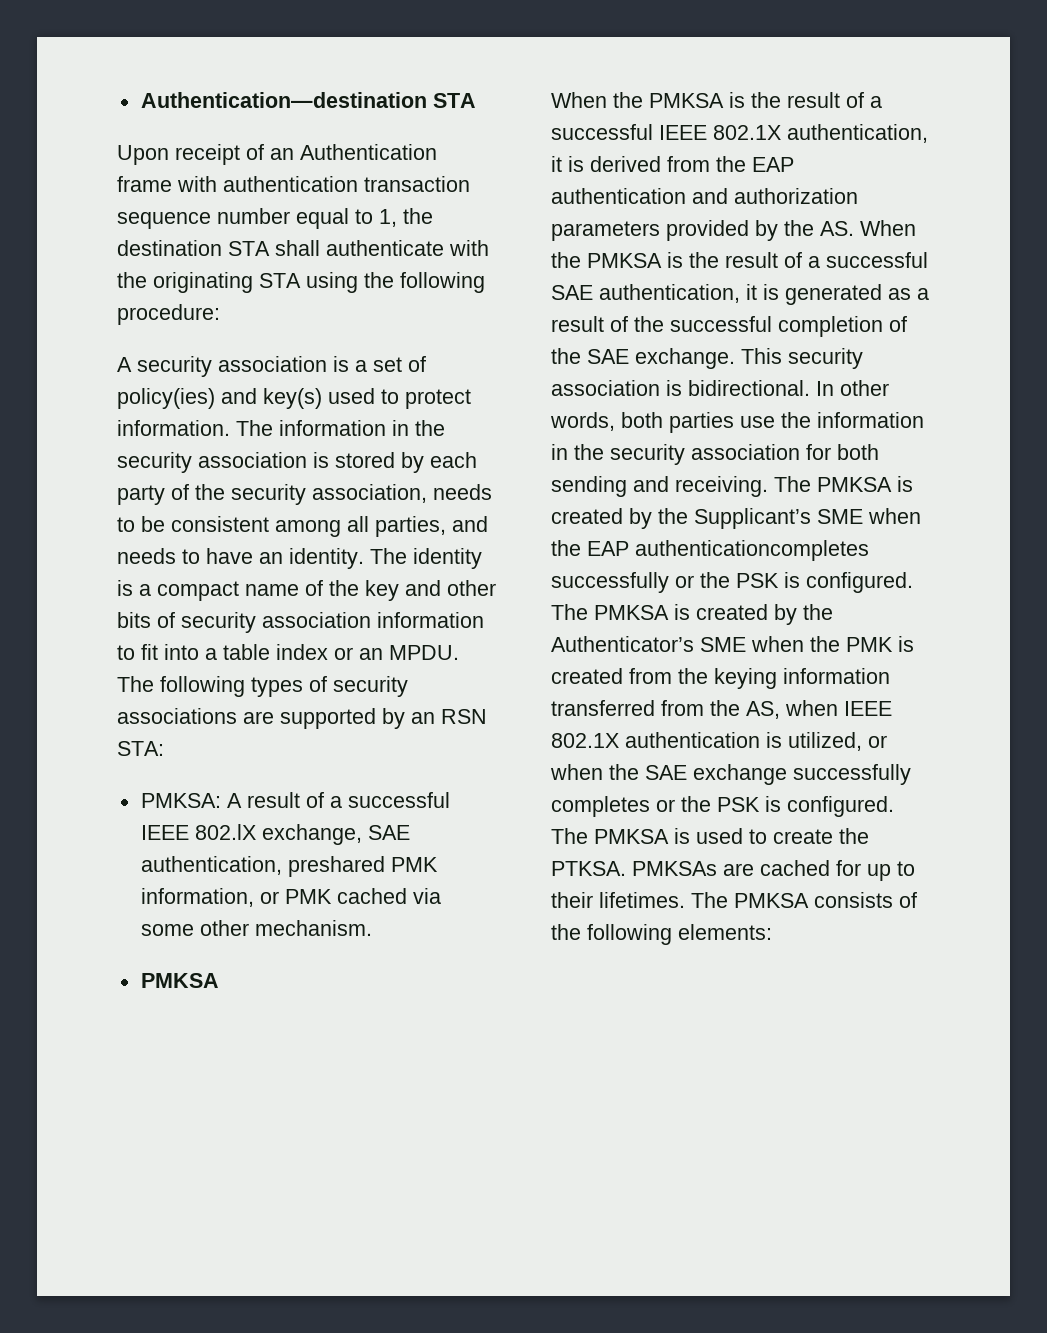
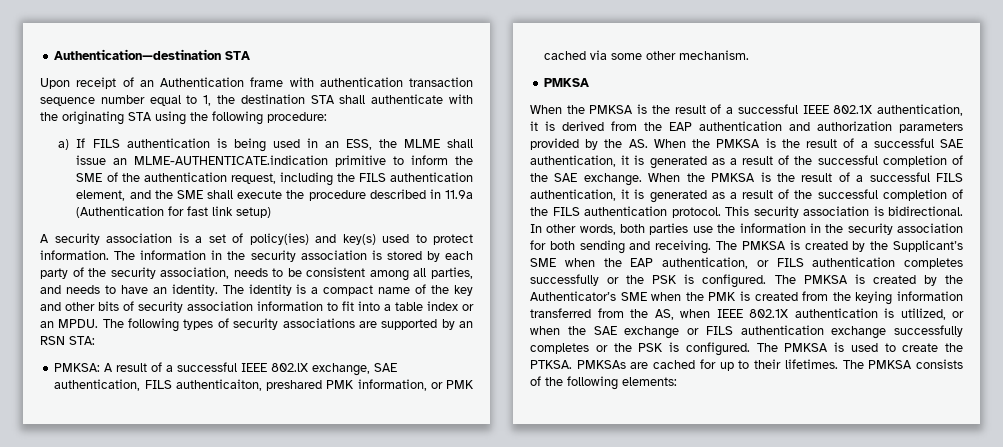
+ a) If FILS authentication is being used in an ESS, the MLME shall issue an MLME-AUTHENTICATE.indication primitive to inform the SME of the authentication request, including the FILS authentication element, and the SME shall execute the procedure described in 11.9a (Authentication for fast link setup)
- PMKSA: A result of a successful IEEE 802.lX exchange, SAE authentication, preshared PMK information, or PMK cached via some other mechanism.
+ PMKSA: A result of a successful IEEE 802.lX exchange, SAE authentication, FILS authenticaiton, preshared PMK information, or PMK cached via some other mechanism.
+ When the PMKSA is the result of a successful FILS authentication, it is generated as a result of the successful completion of the FILS authentication protocol.
- The PMKSA is created by the Supplicant’s SME when the EAP authenticationcompletes successfully or the PSK is configured.
+ The PMKSA is created by the Supplicant’s SME when the EAP authentication, or FILS authentication completes successfully or the PSK is configured.
- The PMKSA is created by the Authenticator’s SME when the PMK is created from the keying information transferred from the AS, when IEEE 802.1X authentication is utilized, or when the SAE exchange successfully completes or the PSK is configured.
+ The PMKSA is created by the Authenticator’s SME when the PMK is created from the keying information transferred from the AS, when IEEE 802.1X authentication is utilized, or when the SAE exchange or FILS authentication exchange successfully completes or the PSK is configured.

